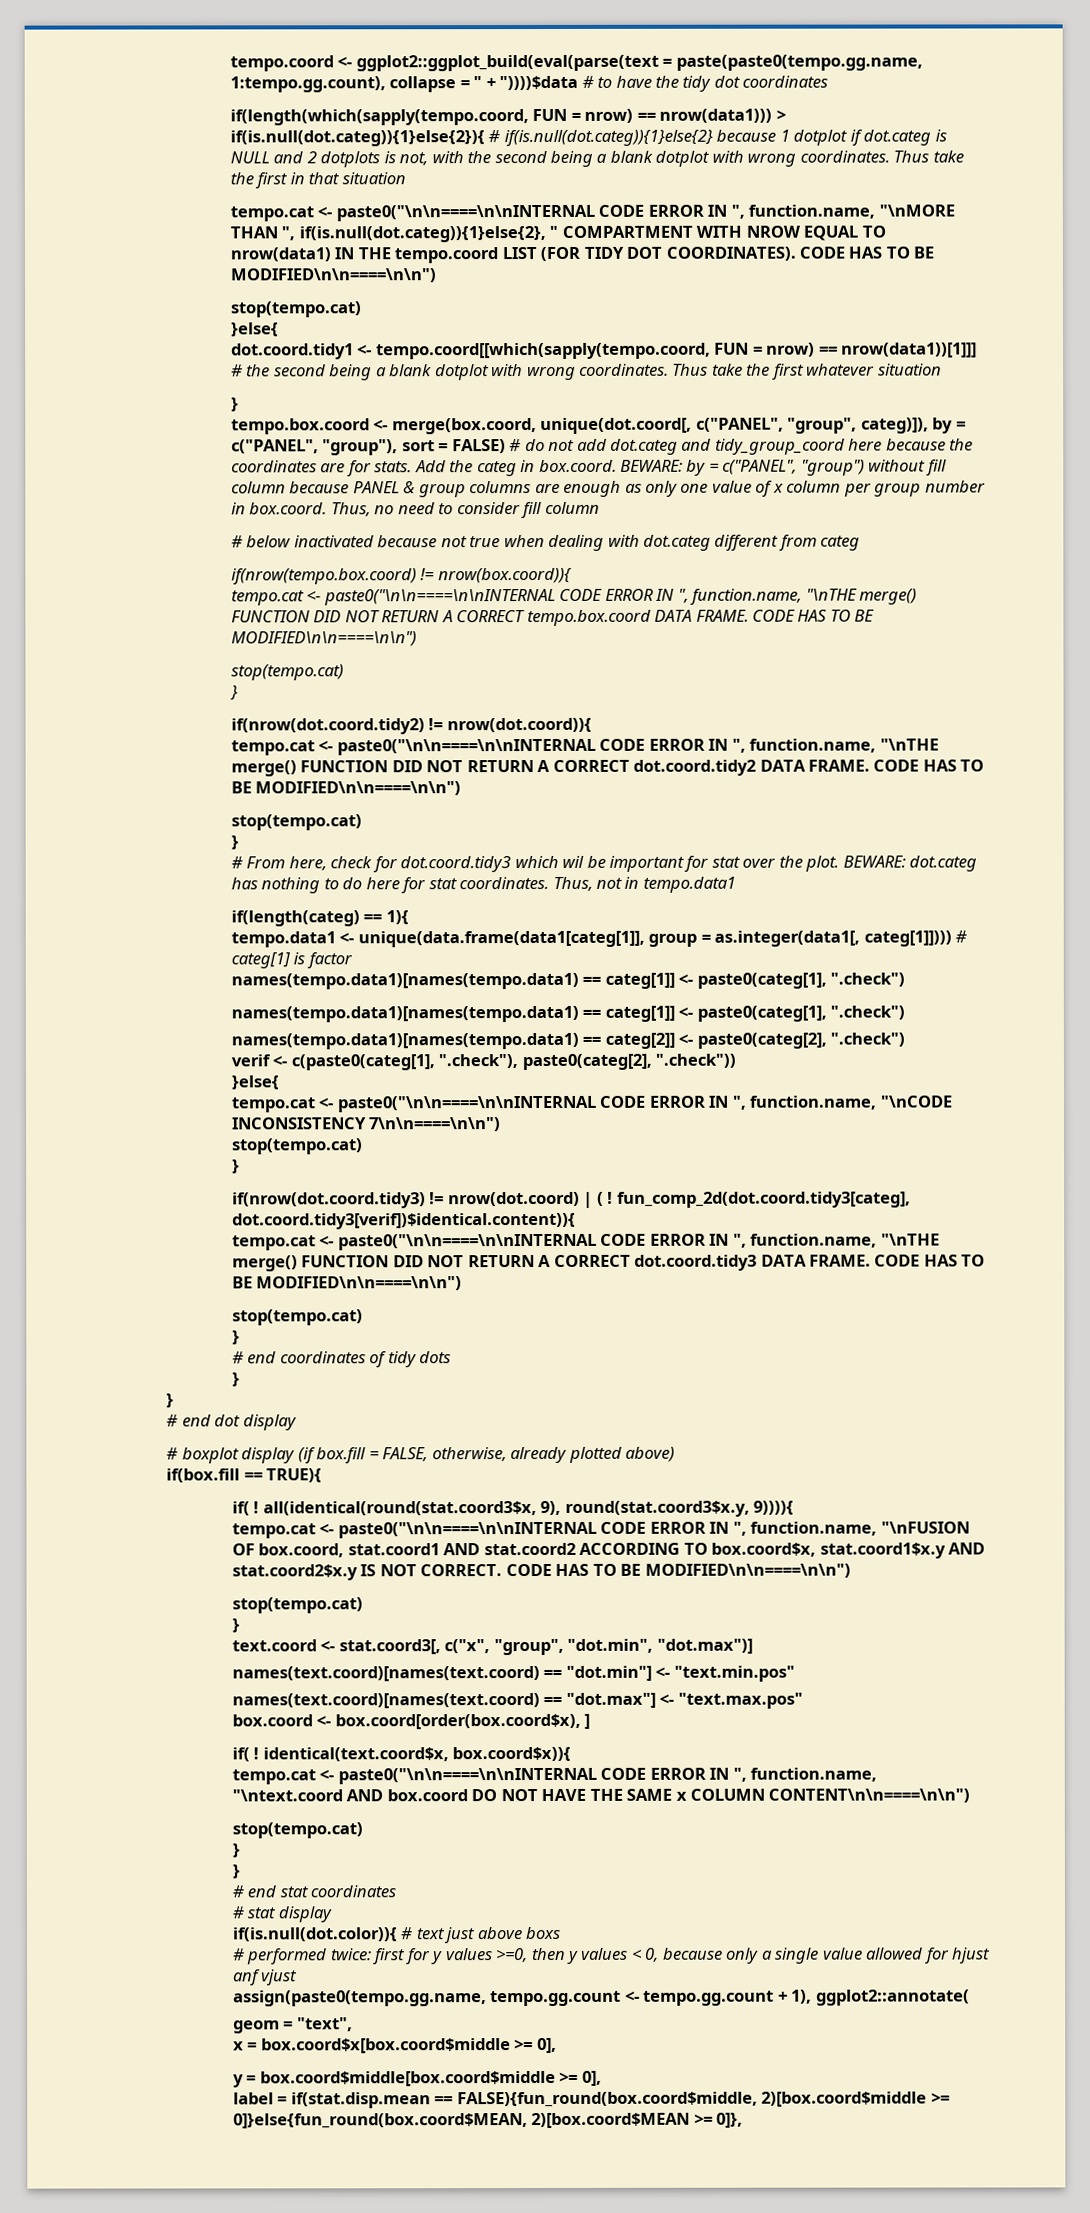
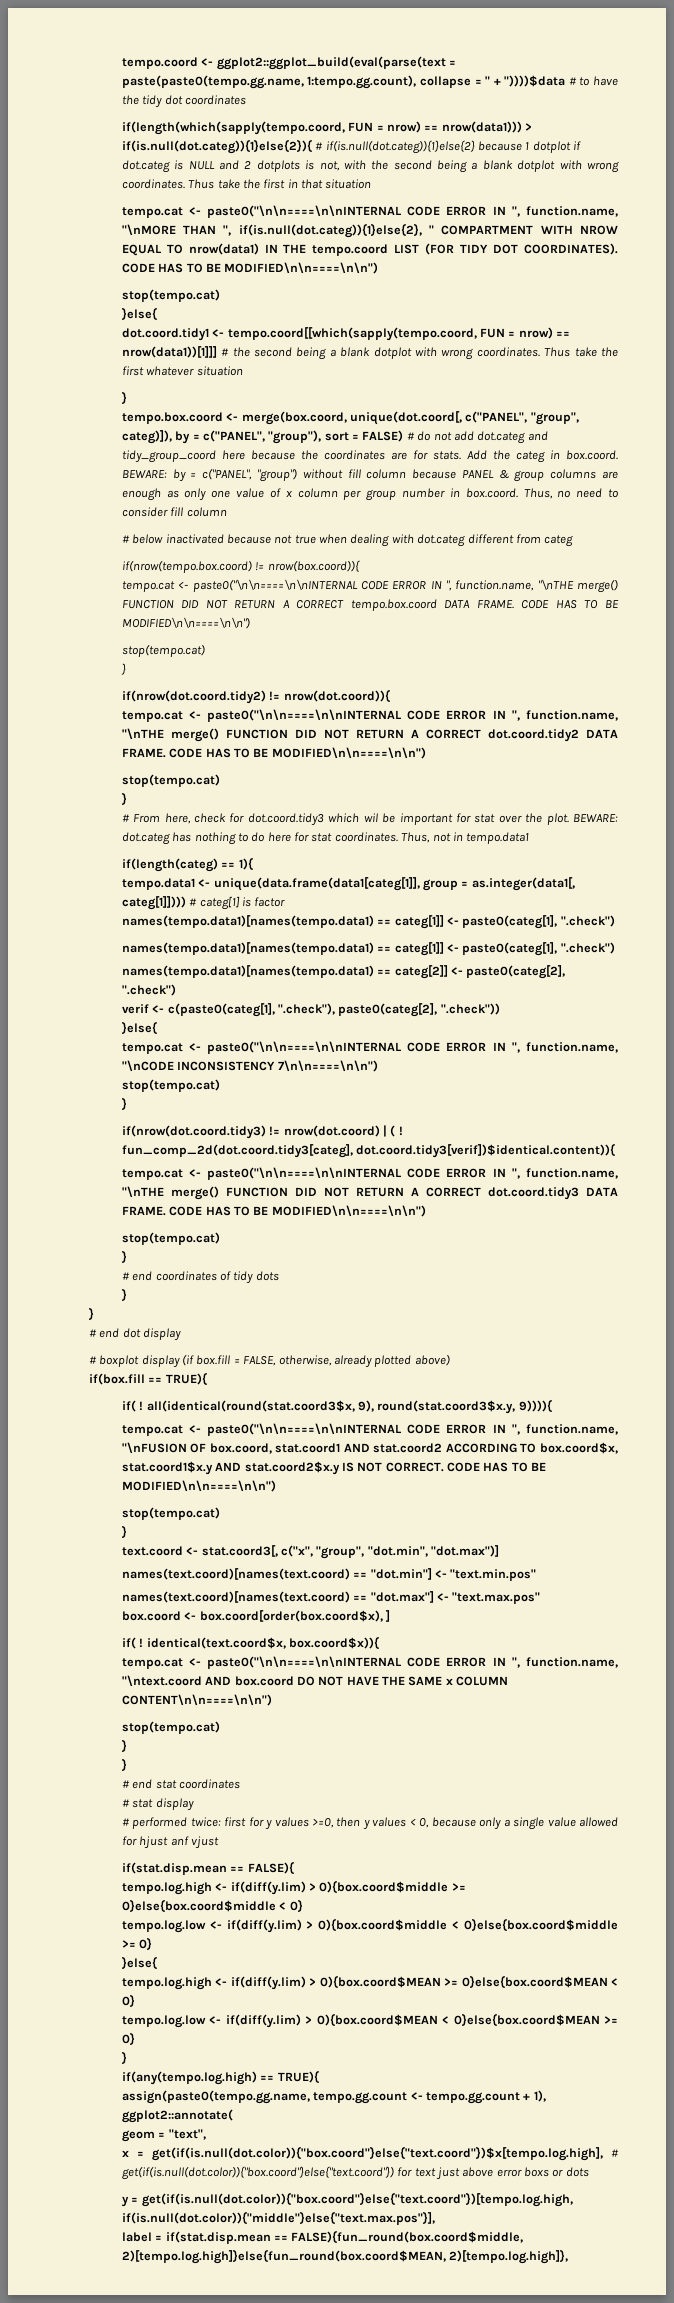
- if(is.null(dot.color)){ # text just above boxs
+ if(stat.disp.mean == FALSE){
+ tempo.log.high <- if(diff(y.lim) > 0){box.coord$middle >= 0}else{box.coord$middle < 0}
+ tempo.log.low <- if(diff(y.lim) > 0){box.coord$middle < 0}else{box.coord$middle >= 0}
+ }else{
+ tempo.log.high <- if(diff(y.lim) > 0){box.coord$MEAN >= 0}else{box.coord$MEAN < 0}
+ tempo.log.low <- if(diff(y.lim) > 0){box.coord$MEAN < 0}else{box.coord$MEAN >= 0}
+ }
+ if(any(tempo.log.high) == TRUE){
- x = box.coord$x[box.coord$middle >= 0],
+ x = get(if(is.null(dot.color)){"box.coord"}else{"text.coord"})$x[tempo.log.high], # get(if(is.null(dot.color)){"box.coord"}else{"text.coord"}) for text just above error boxs or dots
- y = box.coord$middle[box.coord$middle >= 0],
+ y = get(if(is.null(dot.color)){"box.coord"}else{"text.coord"})[tempo.log.high, if(is.null(dot.color)){"middle"}else{"text.max.pos"}],
- label = if(stat.disp.mean == FALSE){fun_round(box.coord$middle, 2)[box.coord$middle >= 0]}else{fun_round(box.coord$MEAN, 2)[box.coord$MEAN >= 0]},
+ label = if(stat.disp.mean == FALSE){fun_round(box.coord$middle, 2)[tempo.log.high]}else{fun_round(box.coord$MEAN, 2)[tempo.log.high]},

